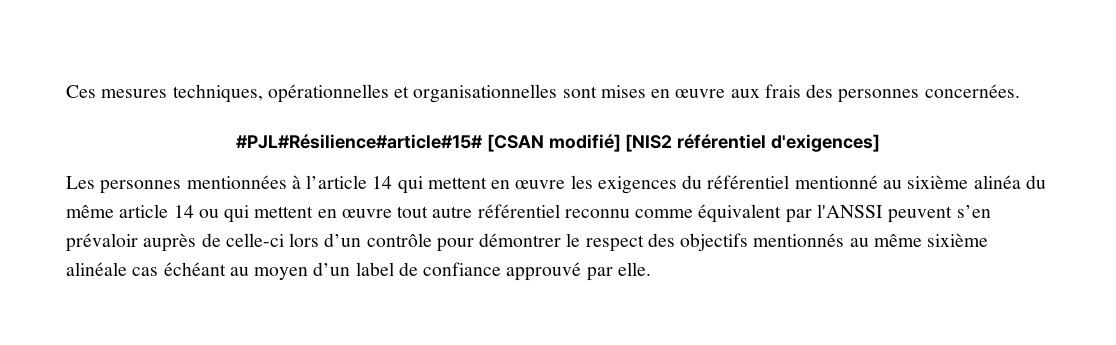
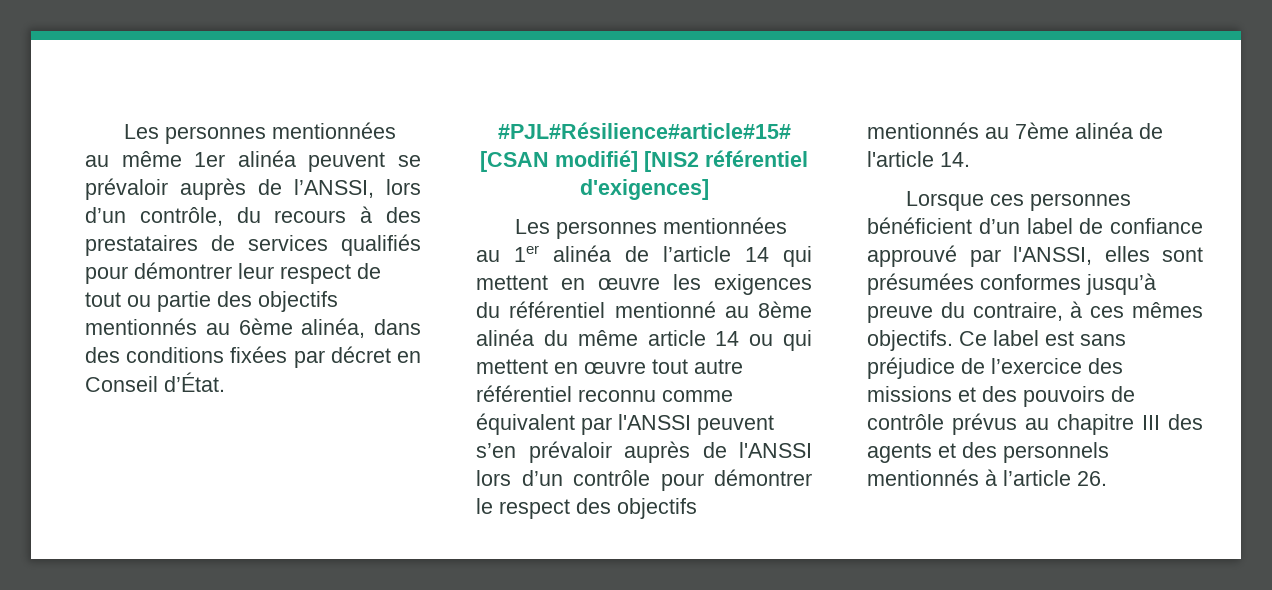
- Ces mesures techniques, opérationnelles et organisationnelles sont mises en œuvre aux frais des personnes concernées.
+ Les personnes mentionnées au même 1er alinéa peuvent se prévaloir auprès de l’ANSSI, lors d’un contrôle, du recours à des prestataires de services qualifiés pour démontrer leur respect de tout ou partie des objectifs mentionnés au 6ème alinéa, dans des conditions fixées par décret en Conseil d’État.
- Les personnes mentionnées à l’article 14 qui mettent en œuvre les exigences du référentiel mentionné au sixième alinéa du même article 14 ou qui mettent en œuvre tout autre référentiel reconnu comme équivalent par l'ANSSI peuvent s’en prévaloir auprès de celle-ci lors d’un contrôle pour démontrer le respect des objectifs mentionnés au même sixième alinéale cas échéant au moyen d’un label de confiance approuvé par elle.
+ Les personnes mentionnées au 1er alinéa de l’article 14 qui mettent en œuvre les exigences du référentiel mentionné au 8ème alinéa du même article 14 ou qui mettent en œuvre tout autre référentiel reconnu comme équivalent par l'ANSSI peuvent s’en prévaloir auprès de l'ANSSI lors d’un contrôle pour démontrer le respect des objectifs mentionnés au 7ème alinéa de l'article 14.
+ Lorsque ces personnes bénéficient d’un label de confiance approuvé par l'ANSSI, elles sont présumées conformes jusqu’à preuve du contraire, à ces mêmes objectifs. Ce label est sans préjudice de l’exercice des missions et des pouvoirs de contrôle prévus au chapitre III des agents et des personnels mentionnés à l’article 26.

